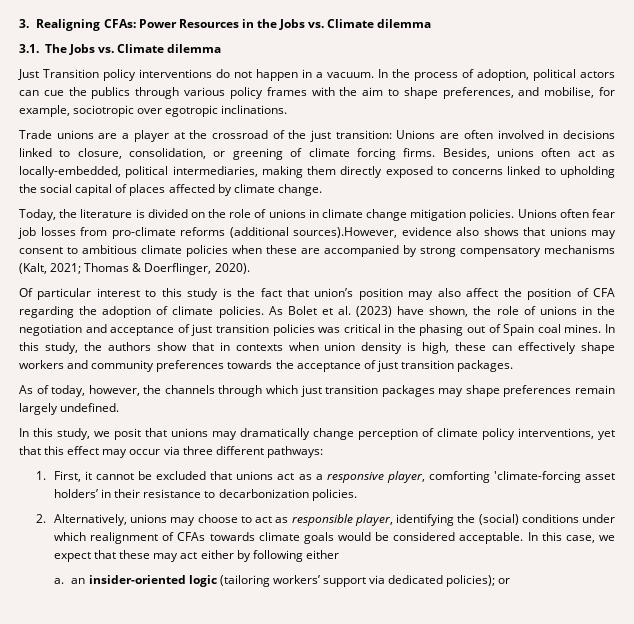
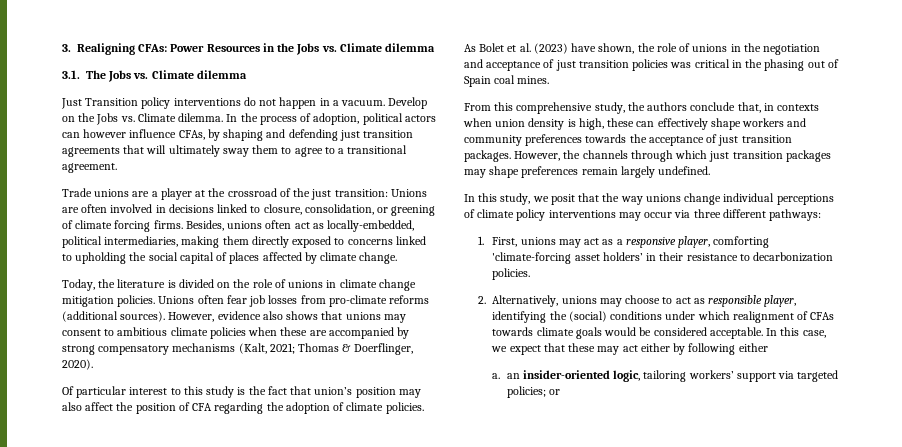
+ Develop on the Jobs vs. Climate dilemma.
- In the process of adoption, political actors can cue the publics through various policy frames with the aim to shape preferences, and mobilise, for example, sociotropic over egotropic inclinations.
+ In the process of adoption, political actors can however influence CFAs, by shaping and defending just transition agreements that will ultimately sway them to agree to a transitional agreement.
- Unions often fear job losses from pro-climate reforms (additional sources).However, evidence also shows that unions may consent to ambitious climate policies when these are accompanied by strong compensatory mechanisms (Kalt, 2021; Thomas & Doerflinger, 2020).
+ Unions often fear job losses from pro-climate reforms (additional sources). However, evidence also shows that unions may consent to ambitious climate policies when these are accompanied by strong compensatory mechanisms (Kalt, 2021; Thomas & Doerflinger, 2020).
- As Bolet et al. (2023) have shown, the role of unions in the negotiation and acceptance of just transition policies was critical in the phasing out of Spain coal mines. In this study, the authors show that in contexts when union density is high, these can effectively shape workers and community preferences towards the acceptance of just transition packages.
- As of today, however, the channels through which just transition packages may shape preferences remain largely undefined.
+ As Bolet et al. (2023) have shown, the role of unions in the negotiation and acceptance of just transition policies was critical in the phasing out of Spain coal mines.
+ From this comprehensive study, the authors conclude that, in contexts when union density is high, these can effectively shape workers and community preferences towards the acceptance of just transition packages. However, the channels through which just transition packages may shape preferences remain largely undefined.
- In this study, we posit that unions may dramatically change perception of climate policy interventions, yet that this effect may occur via three different pathways:
+ In this study, we posit that the way unions change individual perceptions of climate policy interventions may occur via three different pathways:
- 1. First, it cannot be excluded that unions act as a responsive player, comforting 'climate-forcing asset holders’ in their resistance to decarbonization policies.
+ 1. First, unions may act as a responsive player, comforting 'climate-forcing asset holders’ in their resistance to decarbonization policies.
- a. an insider-oriented logic (tailoring workers’ support via dedicated policies); or
+ a. an insider-oriented logic, tailoring workers’ support via targeted policies; or

